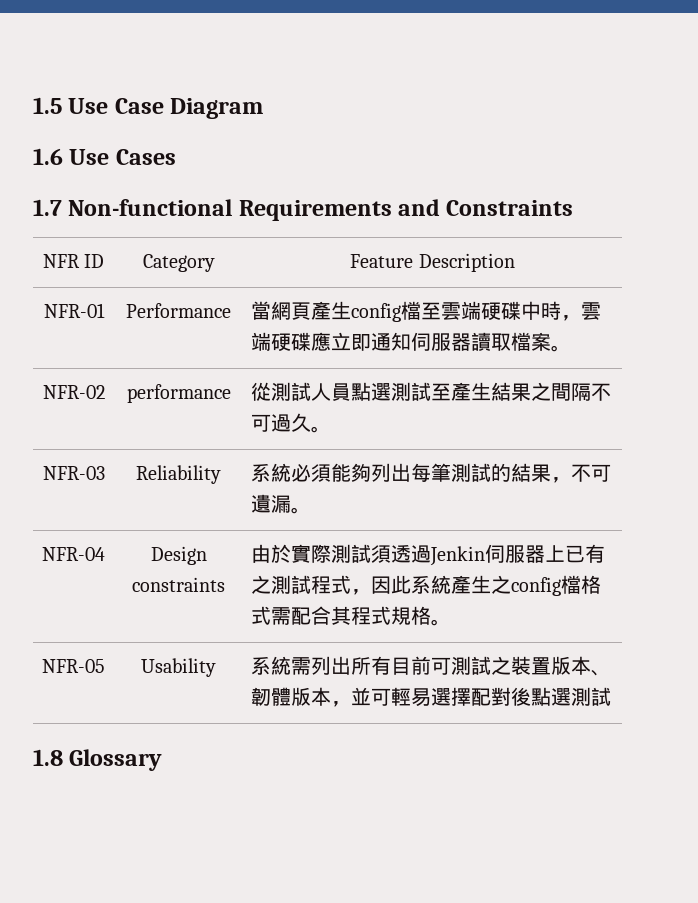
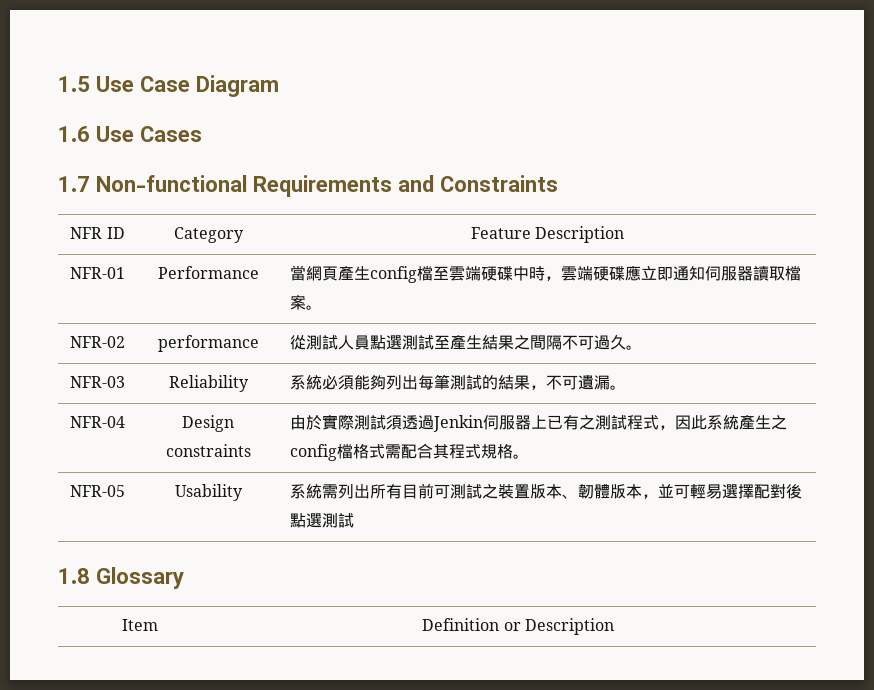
+ Item | Definition or Description

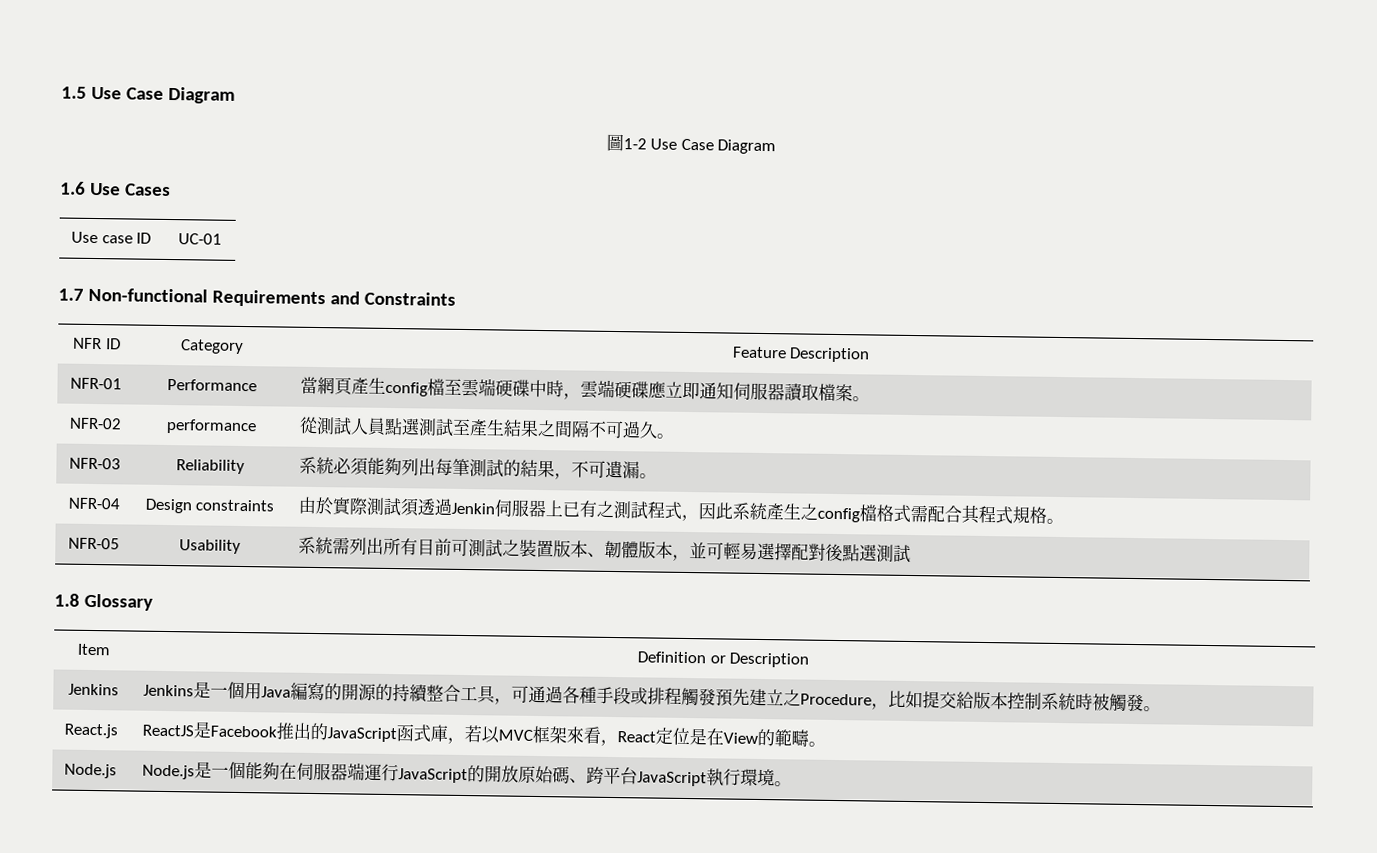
+ 圖1-2 Use Case Diagram
+ Use case ID | UC-01
+ Jenkins | Jenkins是一個用Java編寫的開源的持續整合工具，可通過各種手段或排程觸發預先建立之Procedure，比如提交給版本控制系統時被觸發。
+ React.js | ReactJS是Facebook推出的JavaScript函式庫，若以MVC框架來看，React定位是在View的範疇。
+ Node.js | Node.js是一個能夠在伺服器端運行JavaScript的開放原始碼、跨平台JavaScript執行環境。

